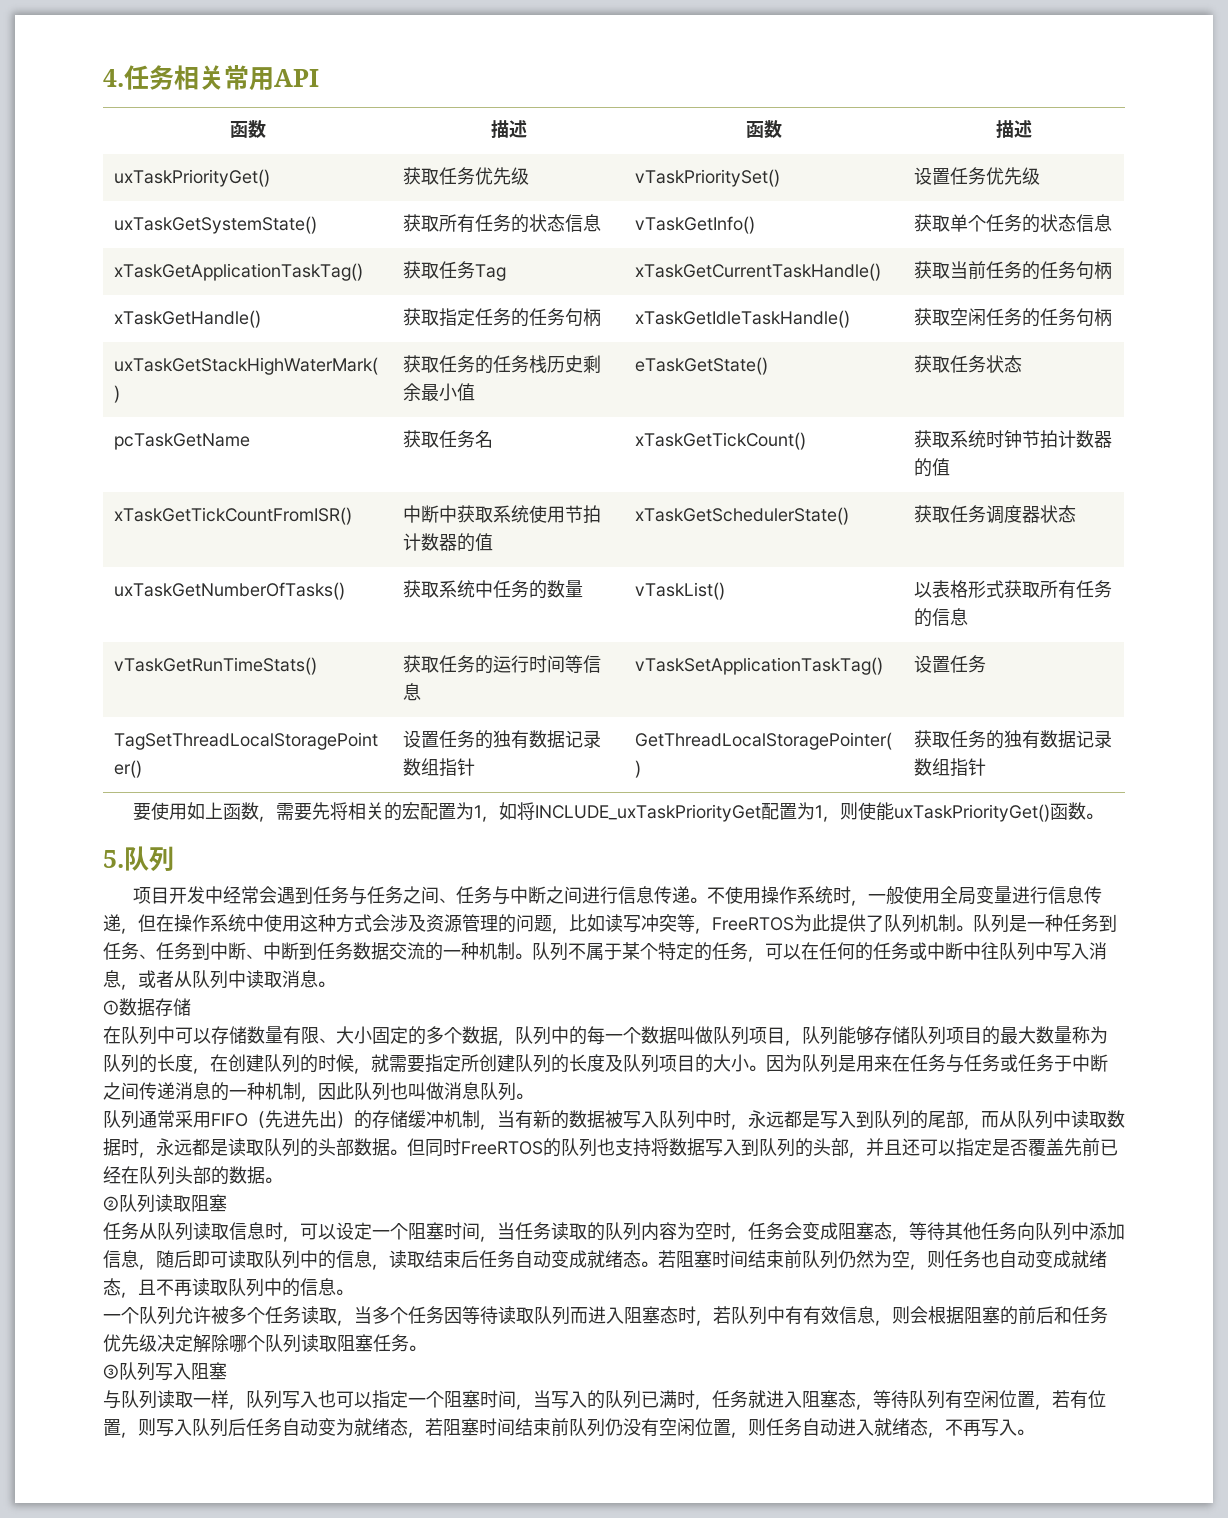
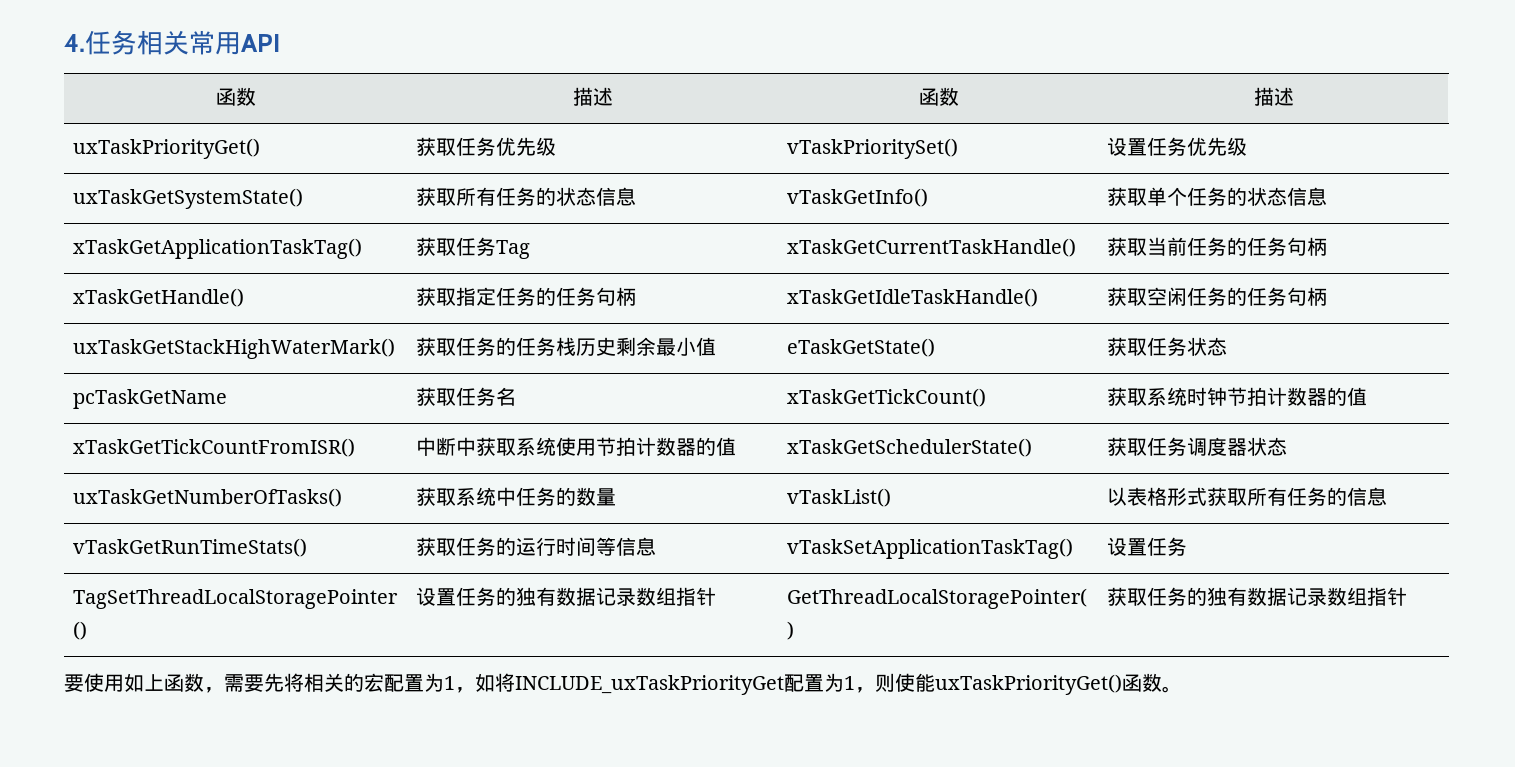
- 5.队列
- 项目开发中经常会遇到任务与任务之间、任务与中断之间进行信息传递。不使用操作系统时，一般使用全局变量进行信息传递，但在操作系统中使用这种方式会涉及资源管理的问题，比如读写冲突等，FreeRTOS为此提供了队列机制。队列是一种任务到任务、任务到中断、中断到任务数据交流的一种机制。队列不属于某个特定的任务，可以在任何的任务或中断中往队列中写入消息，或者从队列中读取消息。
- ①数据存储
- 在队列中可以存储数量有限、大小固定的多个数据，队列中的每一个数据叫做队列项目，队列能够存储队列项目的最大数量称为队列的长度，在创建队列的时候，就需要指定所创建队列的长度及队列项目的大小。因为队列是用来在任务与任务或任务于中断之间传递消息的一种机制，因此队列也叫做消息队列。
- 队列通常采用FIFO（先进先出）的存储缓冲机制，当有新的数据被写入队列中时，永远都是写入到队列的尾部，而从队列中读取数据时，永远都是读取队列的头部数据。但同时FreeRTOS的队列也支持将数据写入到队列的头部，并且还可以指定是否覆盖先前已经在队列头部的数据。
- ②队列读取阻塞
- 任务从队列读取信息时，可以设定一个阻塞时间，当任务读取的队列内容为空时，任务会变成阻塞态，等待其他任务向队列中添加信息，随后即可读取队列中的信息，读取结束后任务自动变成就绪态。若阻塞时间结束前队列仍然为空，则任务也自动变成就绪态，且不再读取队列中的信息。
- 一个队列允许被多个任务读取，当多个任务因等待读取队列而进入阻塞态时，若队列中有有效信息，则会根据阻塞的前后和任务优先级决定解除哪个队列读取阻塞任务。
- ③队列写入阻塞
- 与队列读取一样，队列写入也可以指定一个阻塞时间，当写入的队列已满时，任务就进入阻塞态，等待队列有空闲位置，若有位置，则写入队列后任务自动变为就绪态，若阻塞时间结束前队列仍没有空闲位置，则任务自动进入就绪态，不再写入。

